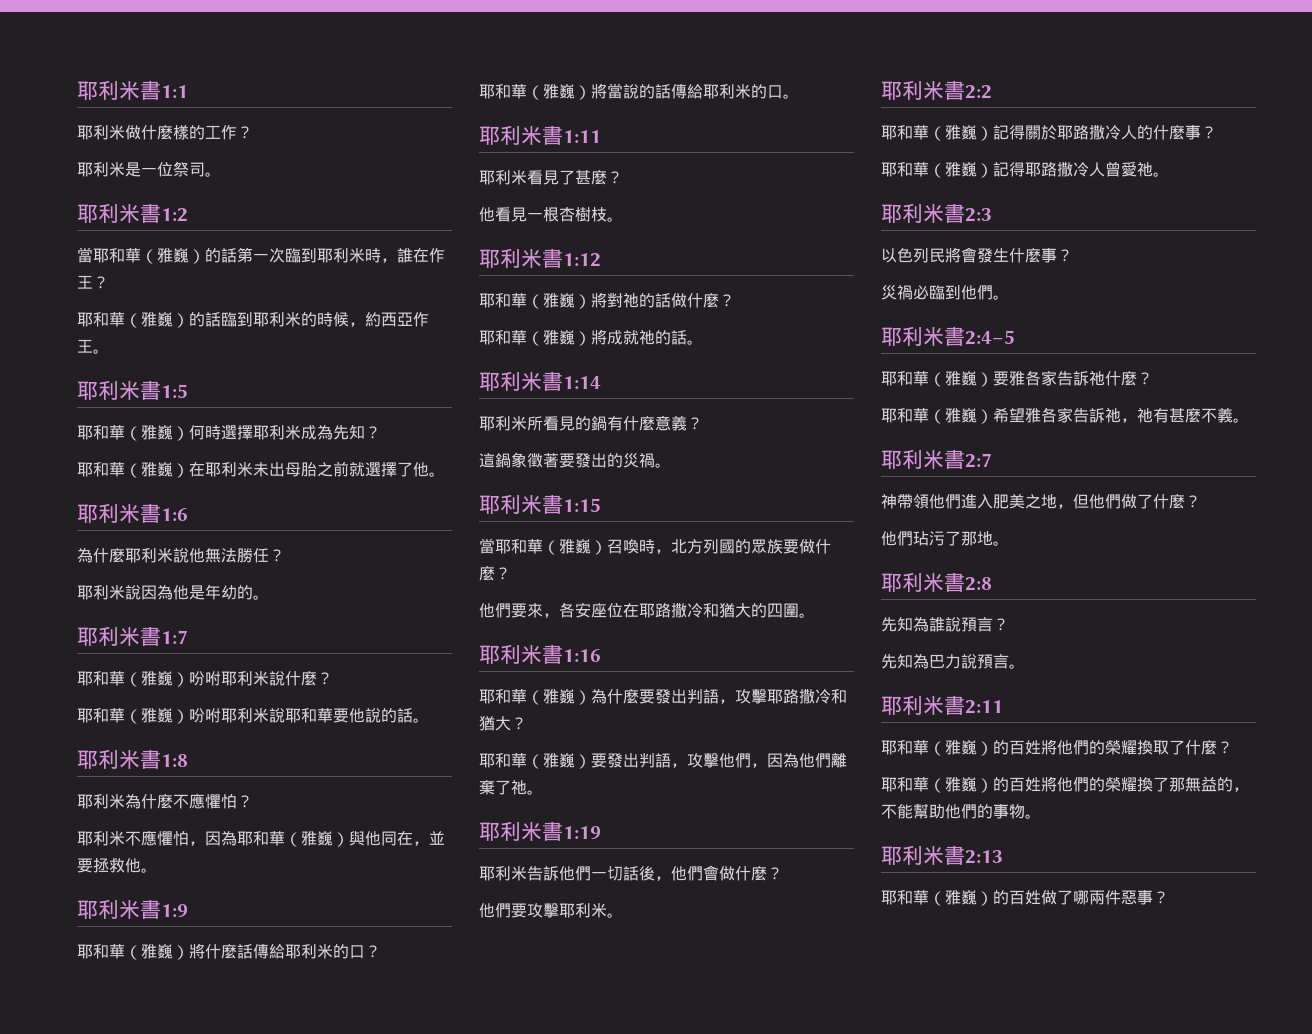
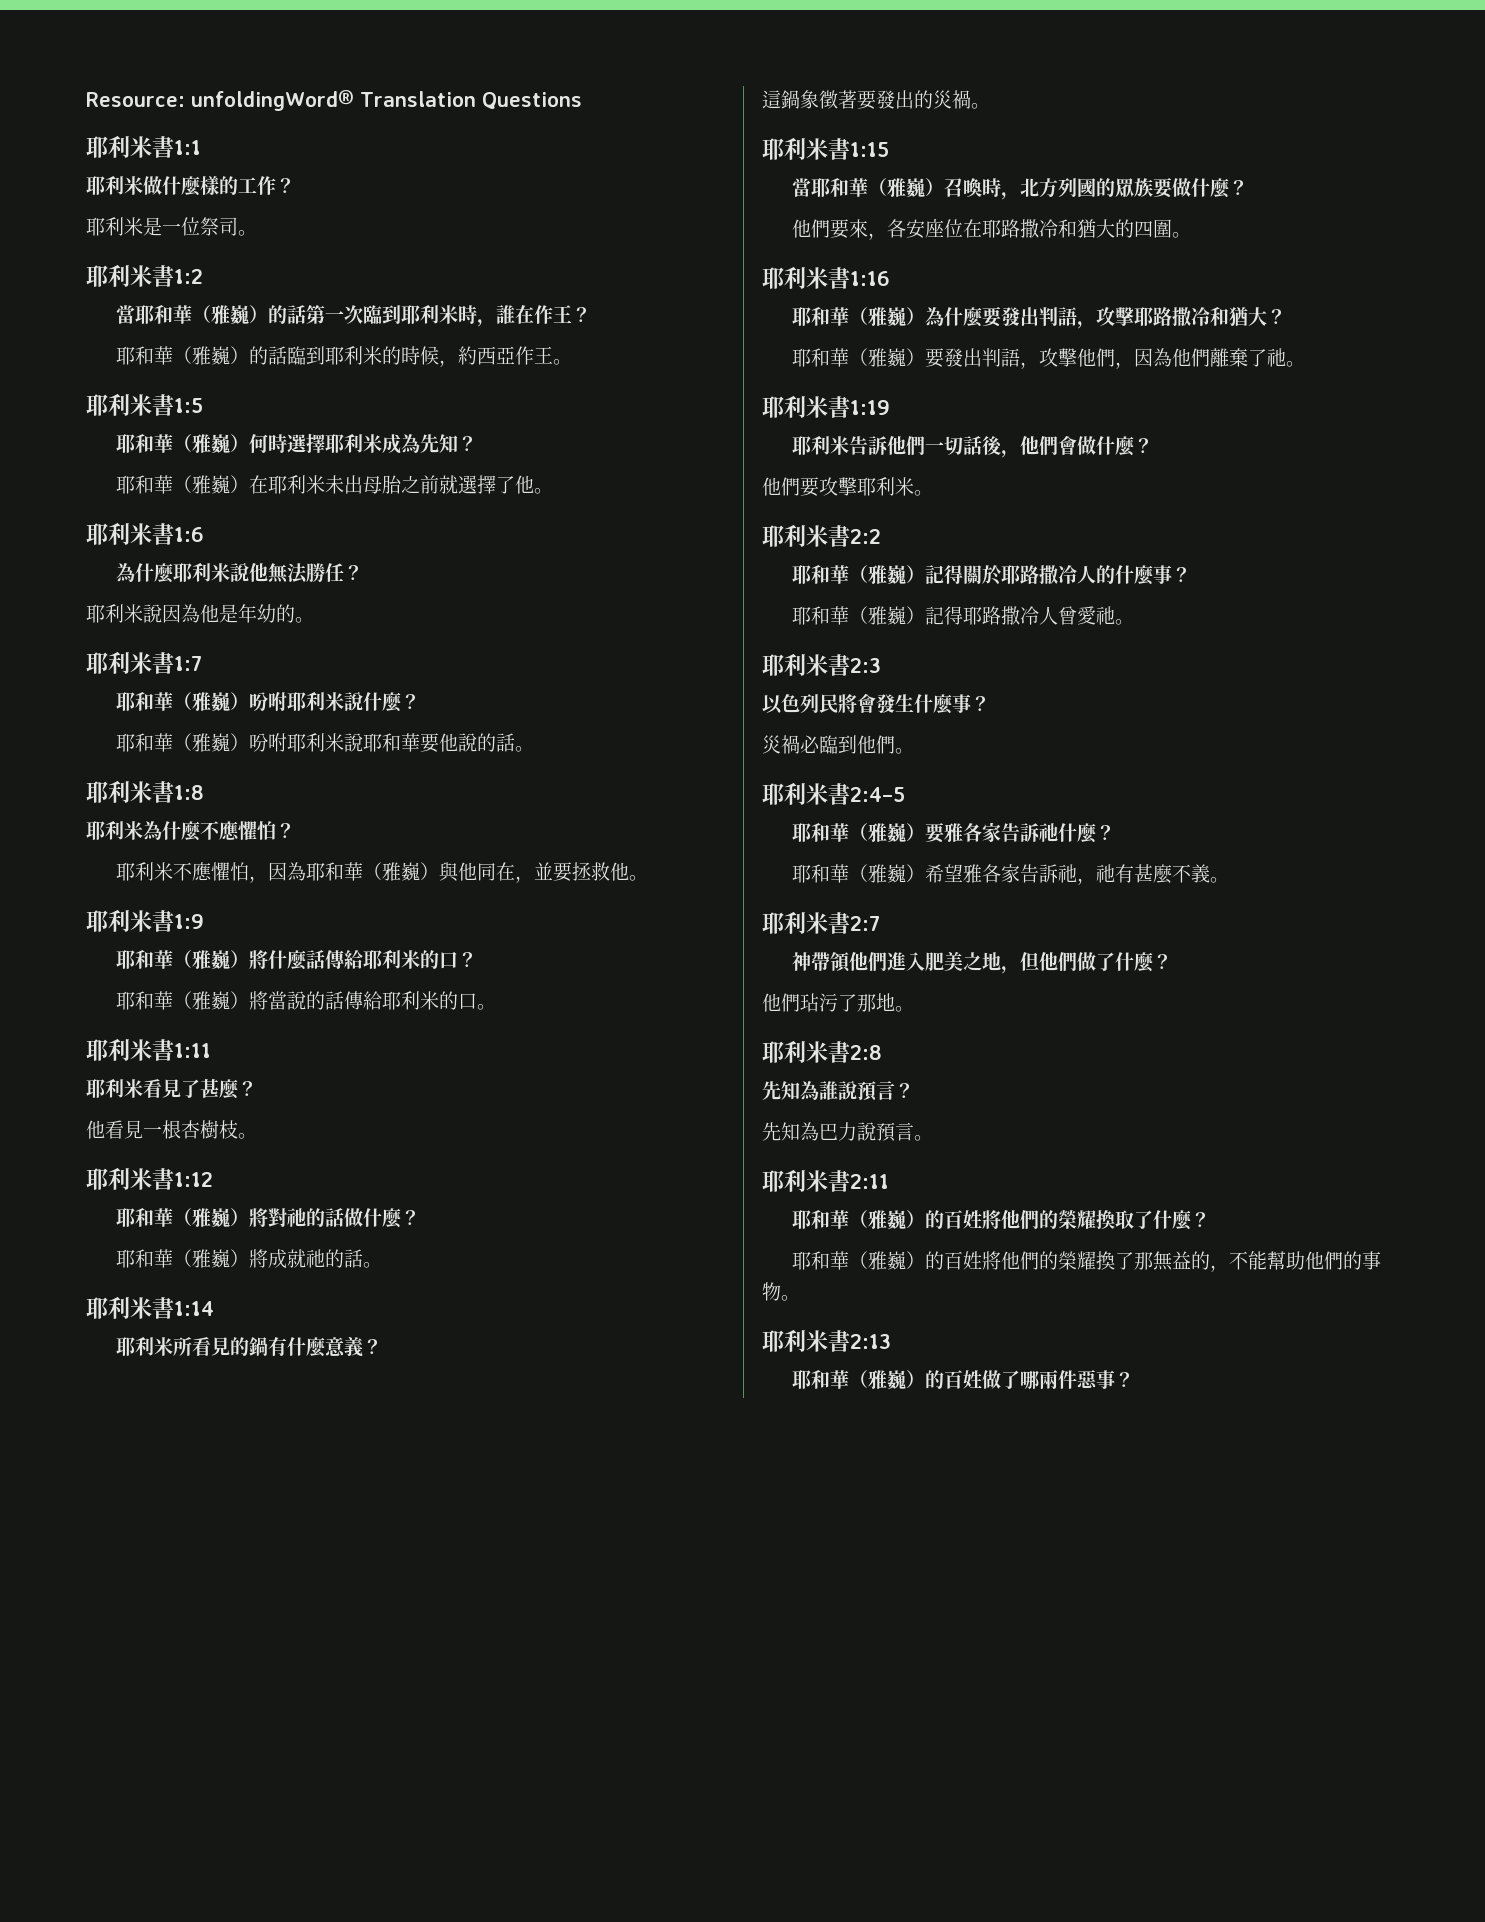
+ Resource: unfoldingWord® Translation Questions

